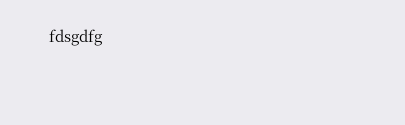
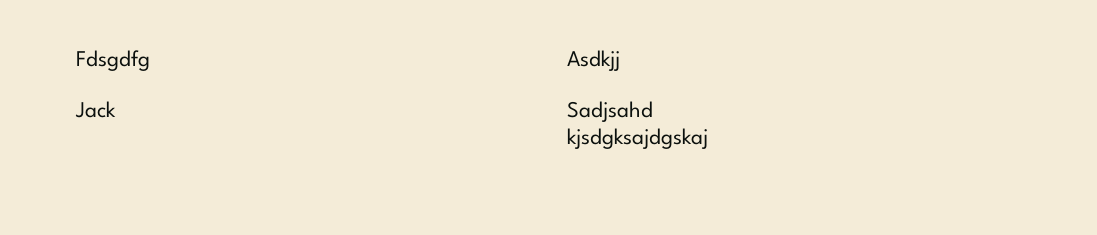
- fdsgdfg
+ Fdsgdfg
+ Jack
+ Asdkjj
+ Sadjsahd
+ kjsdgksajdgskaj

